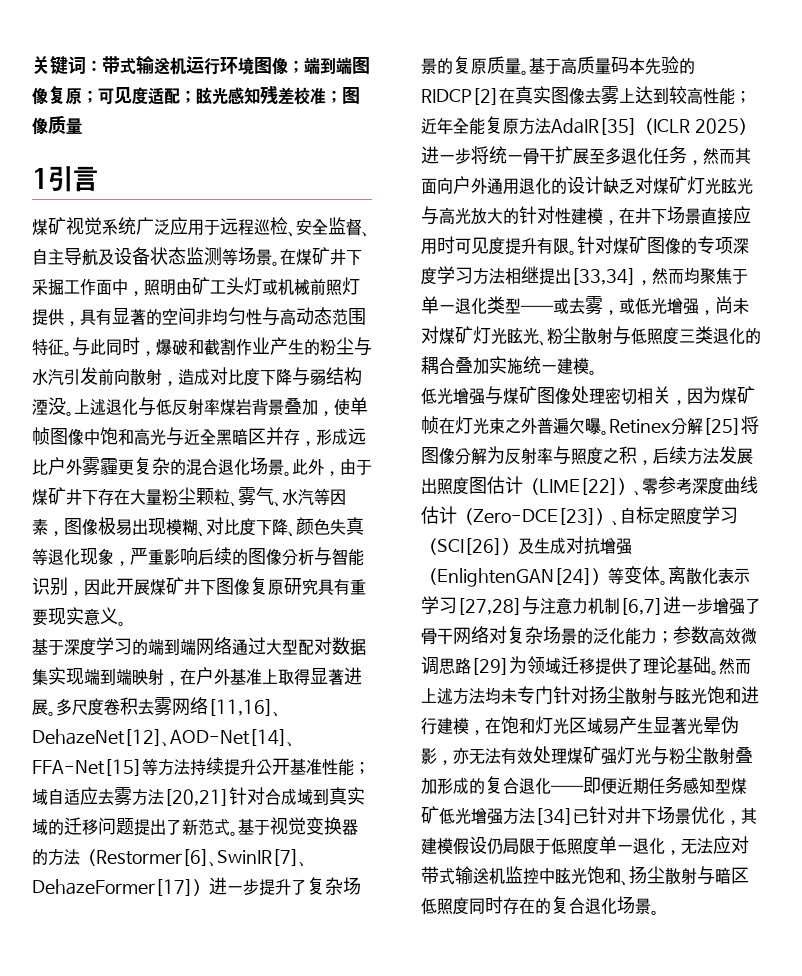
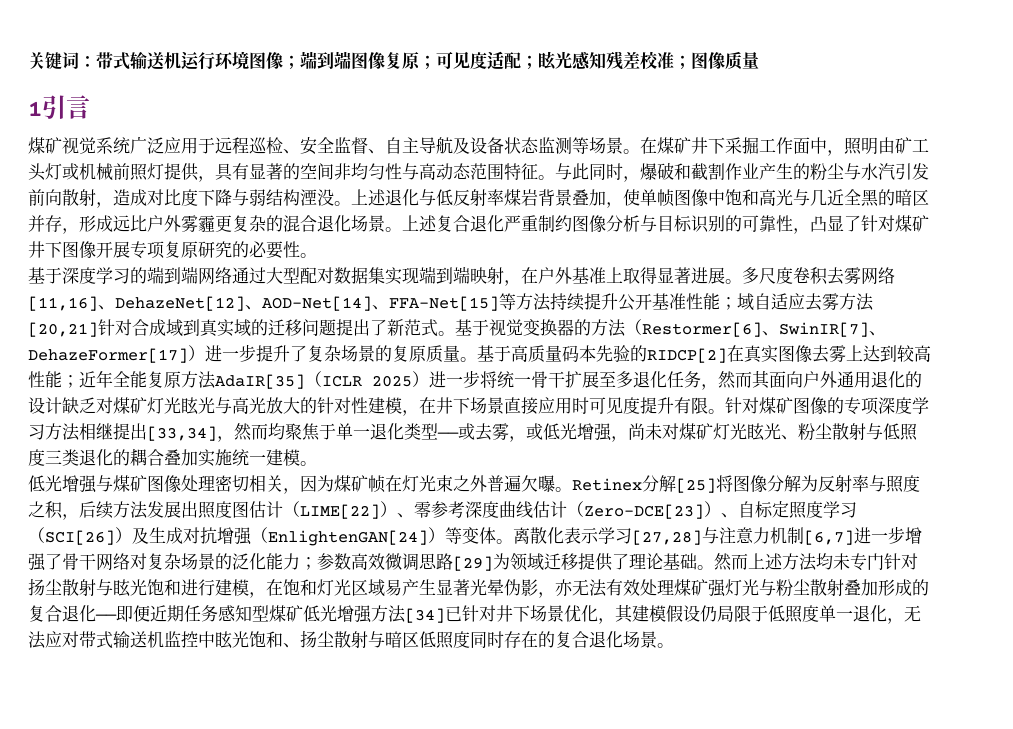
- 上述退化与低反射率煤岩背景叠加，使单帧图像中饱和高光与近全黑暗区并存，形成远比户外雾霾更复杂的混合退化场景。
+ 上述退化与低反射率煤岩背景叠加，使单帧图像中饱和高光与几近全黑的暗区并存，形成远比户外雾霾更复杂的混合退化场景。
- 此外，由于煤矿井下存在大量粉尘颗粒、雾气、水汽等因素，图像极易出现模糊、对比度下降、颜色失真等退化现象，严重影响后续的图像分析与智能识别，因此开展煤矿井下图像复原研究具有重要现实意义。
+ 上述复合退化严重制约图像分析与目标识别的可靠性，凸显了针对煤矿井下图像开展专项复原研究的必要性。

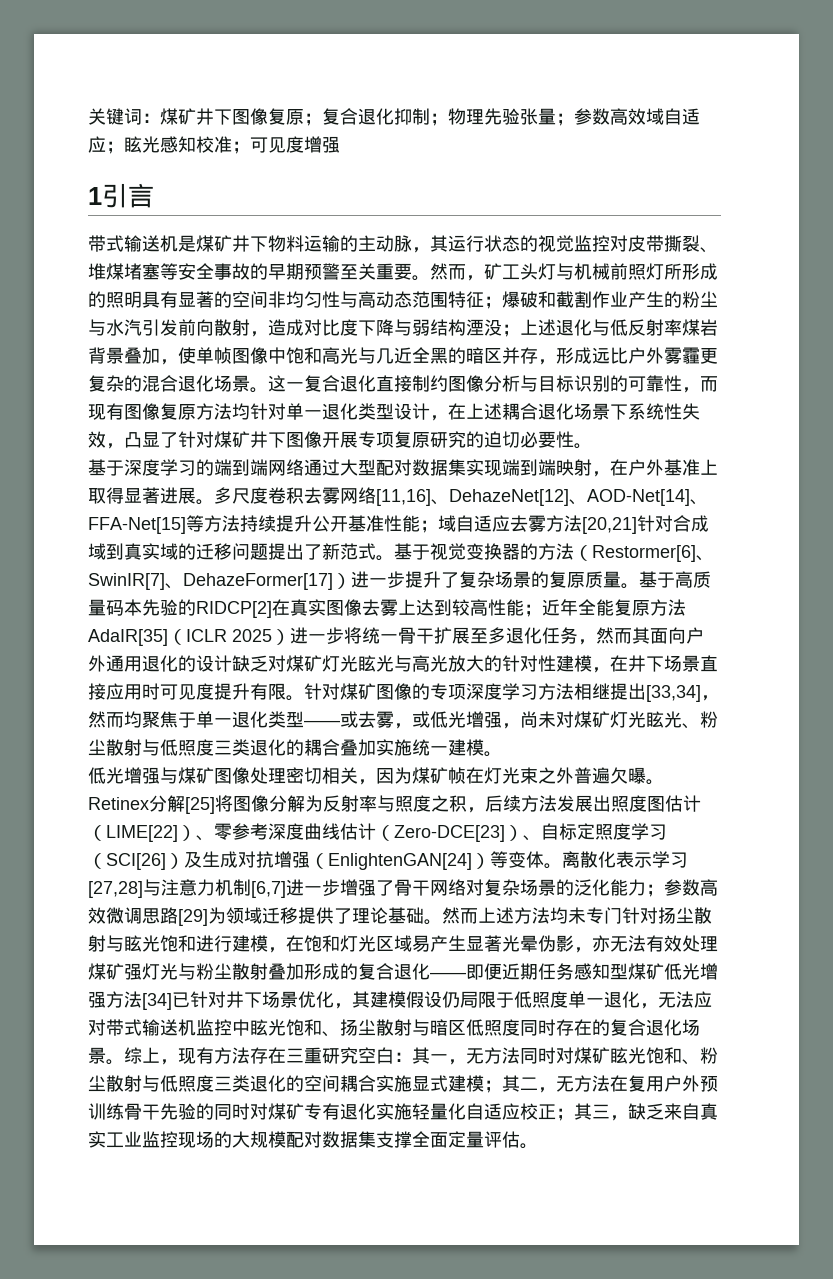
- 带式输送机运行环境图像；端到端图像复原；可见度适配；眩光感知残差校准；图像质量
+ 煤矿井下图像复原；复合退化抑制；物理先验张量；参数高效域自适应；眩光感知校准；可见度增强
  1引言
- 煤矿视觉系统广泛应用于远程巡检、安全监督、自主导航及设备状态监测等场景。在煤矿井下采掘工作面中，照明由矿工头灯或机械前照灯提供，具有显著的空间非均匀性与高动态范围特征。与此同时，爆破和截割作业产生的粉尘与水汽引发前向散射，造成对比度下降与弱结构湮没。
+ 带式输送机是煤矿井下物料运输的主动脉，其运行状态的视觉监控对皮带撕裂、堆煤堵塞等安全事故的早期预警至关重要。然而，矿工头灯与机械前照灯所形成的照明具有显著的空间非均匀性与高动态范围特征；爆破和截割作业产生的粉尘与水汽引发前向散射，造成对比度下降与弱结构湮没；
- 上述复合退化严重制约图像分析与目标识别的可靠性，凸显了针对煤矿井下图像开展专项复原研究的必要性。
+ 这一复合退化直接制约图像分析与目标识别的可靠性，而现有图像复原方法均针对单一退化类型设计，在上述耦合退化场景下系统性失效，凸显了针对煤矿井下图像开展专项复原研究的迫切必要性。
+ 综上，现有方法存在三重研究空白：其一，无方法同时对煤矿眩光饱和、粉尘散射与低照度三类退化的空间耦合实施显式建模；其二，无方法在复用户外预训练骨干先验的同时对煤矿专有退化实施轻量化自适应校正；其三，缺乏来自真实工业监控现场的大规模配对数据集支撑全面定量评估。

